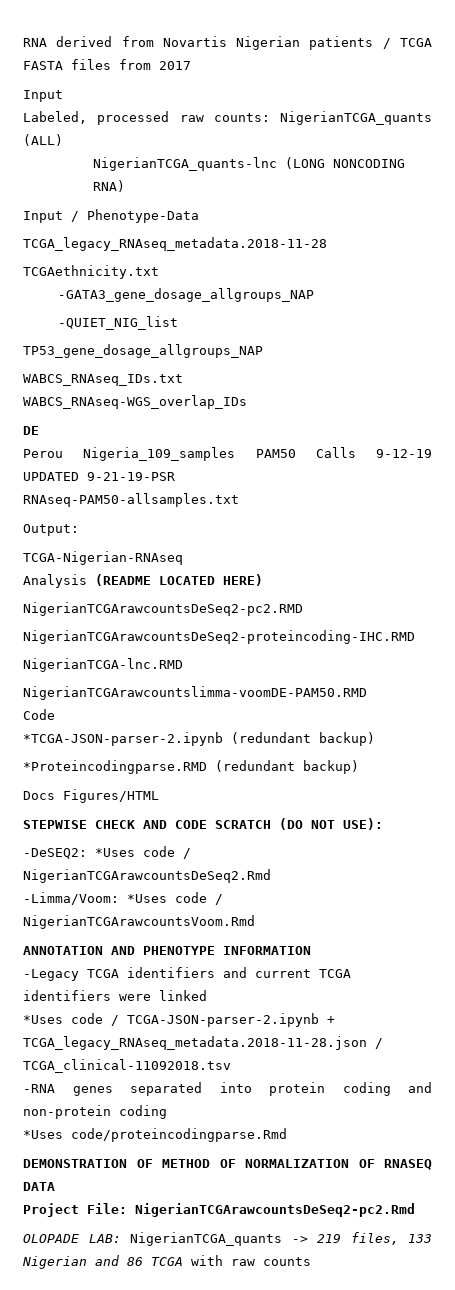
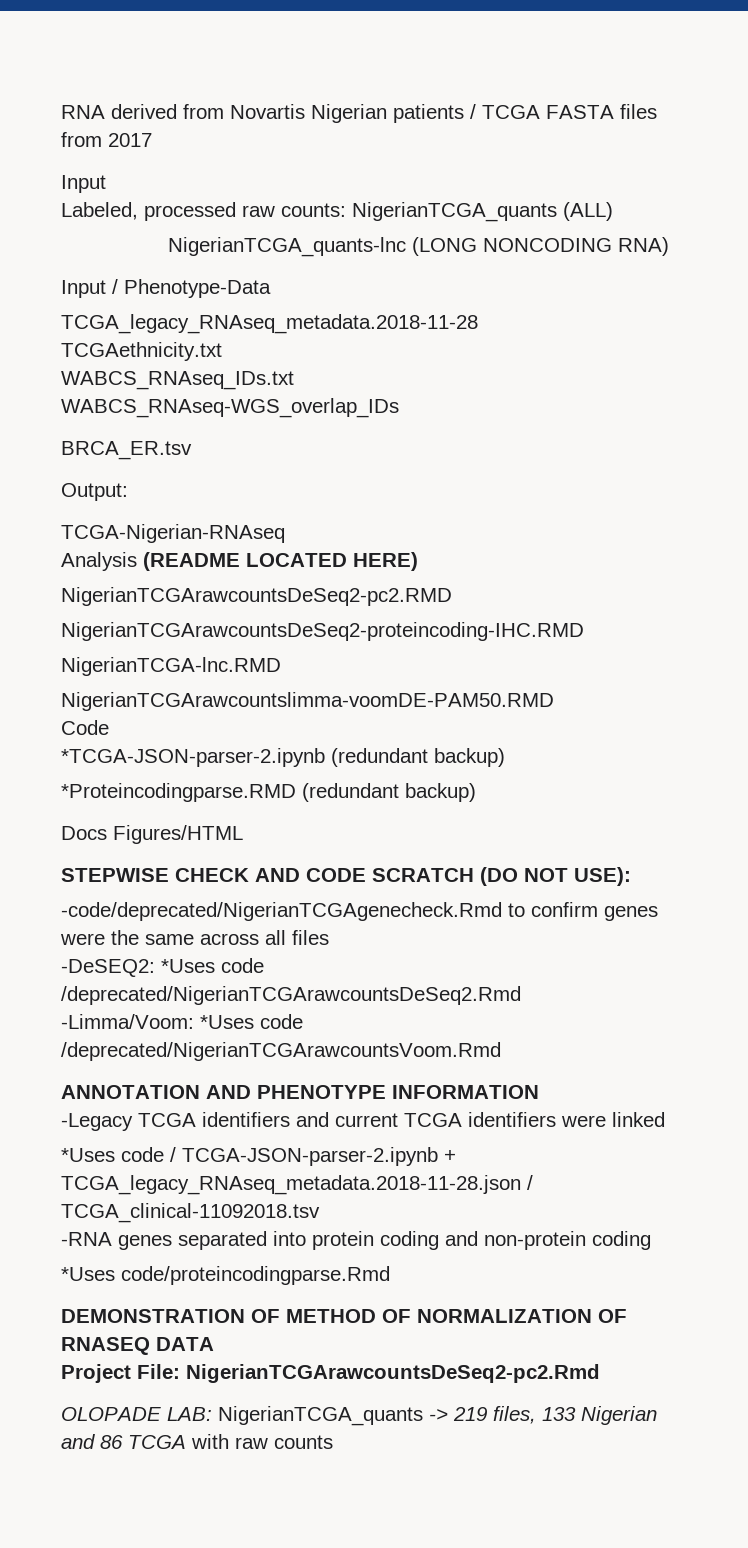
- -GATA3_gene_dosage_allgroups_NAP
- -QUIET_NIG_list
- TP53_gene_dosage_allgroups_NAP
- DE
- Perou Nigeria_109_samples PAM50 Calls 9-12-19 UPDATED 9-21-19-PSR
- RNAseq-PAM50-allsamples.txt
+ BRCA_ER.tsv
+ -code/deprecated/NigerianTCGAgenecheck.Rmd to confirm genes were the same across all files
- -DeSEQ2: *Uses code / NigerianTCGArawcountsDeSeq2.Rmd
+ -DeSEQ2: *Uses code /deprecated/NigerianTCGArawcountsDeSeq2.Rmd
- -Limma/Voom: *Uses code / NigerianTCGArawcountsVoom.Rmd
+ -Limma/Voom: *Uses code /deprecated/NigerianTCGArawcountsVoom.Rmd

